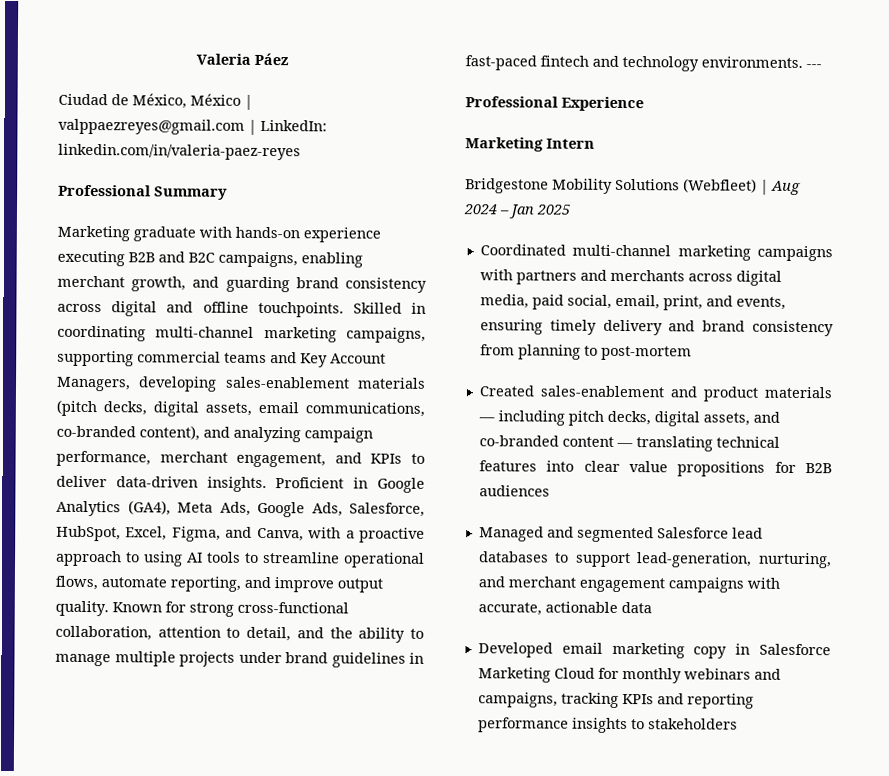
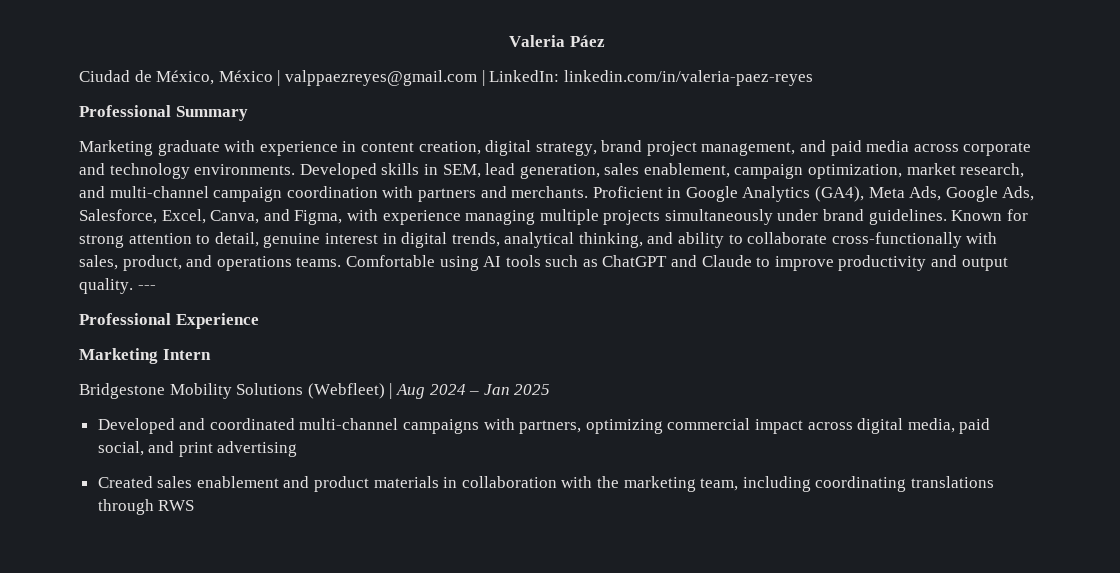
- Marketing graduate with hands-on experience executing B2B and B2C campaigns, enabling merchant growth, and guarding brand consistency across digital and offline touchpoints. Skilled in coordinating multi-channel marketing campaigns, supporting commercial teams and Key Account Managers, developing sales-enablement materials (pitch decks, digital assets, email communications, co-branded content), and analyzing campaign performance, merchant engagement, and KPIs to deliver data-driven insights.
+ Marketing graduate with experience in content creation, digital strategy, brand project management, and paid media across corporate and technology environments. Developed skills in SEM, lead generation, sales enablement, campaign optimization, market research, and multi-channel campaign coordination with partners and merchants.
- Proficient in Google Analytics (GA4), Meta Ads, Google Ads, Salesforce, HubSpot, Excel, Figma, and Canva, with a proactive approach to using AI tools to streamline operational flows, automate reporting, and improve output quality. Known for strong cross-functional collaboration, attention to detail, and the ability to manage multiple projects under brand guidelines in fast-paced fintech and technology environments.
+ Proficient in Google Analytics (GA4), Meta Ads, Google Ads, Salesforce, Excel, Canva, and Figma, with experience managing multiple projects simultaneously under brand guidelines. Known for strong attention to detail, genuine interest in digital trends, analytical thinking, and ability to collaborate cross-functionally with sales, product, and operations teams. Comfortable using AI tools such as ChatGPT and Claude to improve productivity and output quality.
- Coordinated multi-channel marketing campaigns with partners and merchants across digital media, paid social, email, print, and events, ensuring timely delivery and brand consistency from planning to post-mortem
+ Developed and coordinated multi-channel campaigns with partners, optimizing commercial impact across digital media, paid social, and print advertising
- Created sales-enablement and product materials — including pitch decks, digital assets, and co-branded content — translating technical features into clear value propositions for B2B audiences
- Managed and segmented Salesforce lead databases to support lead-generation, nurturing, and merchant engagement campaigns with accurate, actionable data
- Developed email marketing copy in Salesforce Marketing Cloud for monthly webinars and campaigns, tracking KPIs and reporting performance insights to stakeholders
+ Created sales enablement and product materials in collaboration with the marketing team, including coordinating translations through RWS

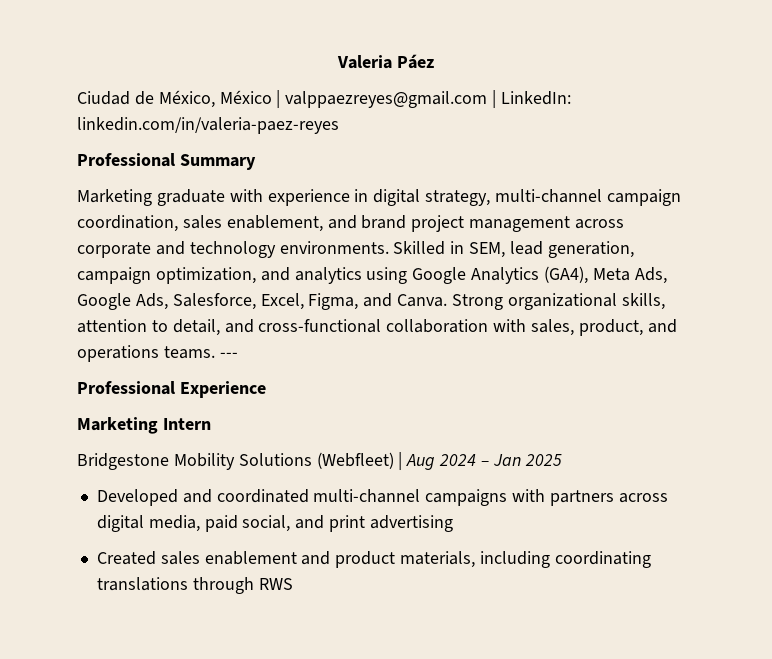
- Marketing graduate with experience in content creation, digital strategy, brand project management, and paid media across corporate and technology environments.
+ Marketing graduate with experience in digital strategy, multi-channel campaign coordination, sales enablement, and brand project management across corporate and technology environments.
- Developed skills in SEM, lead generation, sales enablement, campaign optimization, market research, and multi-channel campaign coordination with partners and merchants. Proficient in Google Analytics (GA4), Meta Ads, Google Ads, Salesforce, Excel, Canva, and Figma, with experience managing multiple projects simultaneously under brand guidelines. Known for strong attention to detail, genuine interest in digital trends, analytical thinking, and ability to collaborate cross-functionally with sales, product, and operations teams.
+ Skilled in SEM, lead generation, campaign optimization, and analytics using Google Analytics (GA4), Meta Ads, Google Ads, Salesforce, Excel, Figma, and Canva. Strong organizational skills, attention to detail, and cross-functional collaboration with sales, product, and operations teams.
- Comfortable using AI tools such as ChatGPT and Claude to improve productivity and output quality.
- Developed and coordinated multi-channel campaigns with partners, optimizing commercial impact across digital media, paid social, and print advertising
+ Developed and coordinated multi-channel campaigns with partners across digital media, paid social, and print advertising
- Created sales enablement and product materials in collaboration with the marketing team, including coordinating translations through RWS
+ Created sales enablement and product materials, including coordinating translations through RWS

